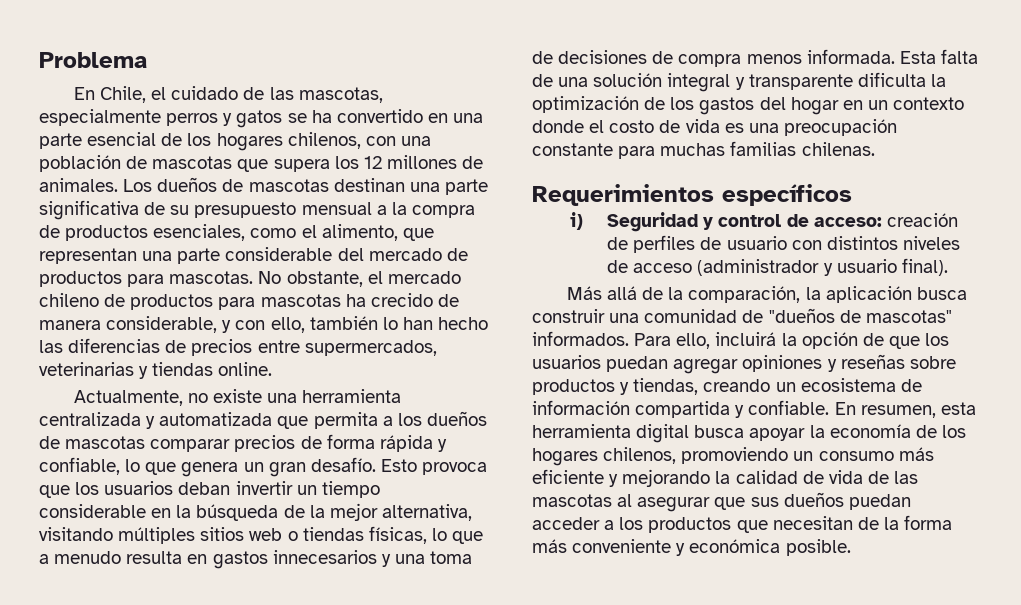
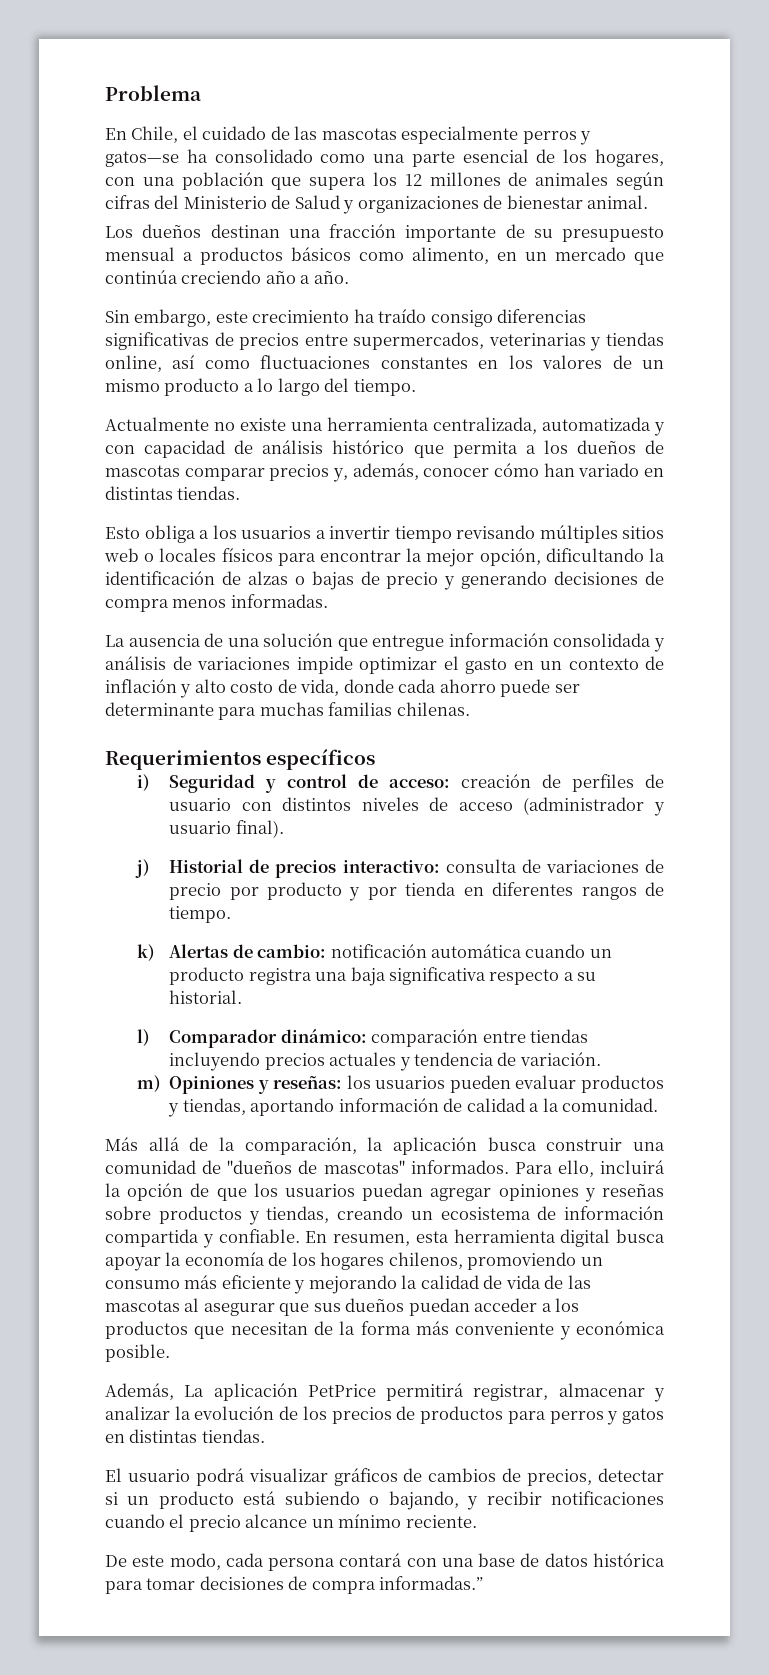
- En Chile, el cuidado de las mascotas, especialmente perros y gatos se ha convertido en una parte esencial de los hogares chilenos, con una población de mascotas que supera los 12 millones de animales. Los dueños de mascotas destinan una parte significativa de su presupuesto mensual a la compra de productos esenciales, como el alimento, que representan una parte considerable del mercado de productos para mascotas. No obstante, el mercado chileno de productos para mascotas ha crecido de manera considerable, y con ello, también lo han hecho las diferencias de precios entre supermercados, veterinarias y tiendas online.
- Actualmente, no existe una herramienta centralizada y automatizada que permita a los dueños de mascotas comparar precios de forma rápida y confiable, lo que genera un gran desafío. Esto provoca que los usuarios deban invertir un tiempo considerable en la búsqueda de la mejor alternativa, visitando múltiples sitios web o tiendas físicas, lo que a menudo resulta en gastos innecesarios y una toma de decisiones de compra menos informada. Esta falta de una solución integral y transparente dificulta la optimización de los gastos del hogar en un contexto donde el costo de vida es una preocupación constante para muchas familias chilenas.
+ En Chile, el cuidado de las mascotas especialmente perros y gatos—se ha consolidado como una parte esencial de los hogares, con una población que supera los 12 millones de animales según cifras del Ministerio de Salud y organizaciones de bienestar animal.
+ Los dueños destinan una fracción importante de su presupuesto mensual a productos básicos como alimento, en un mercado que continúa creciendo año a año.
+ Sin embargo, este crecimiento ha traído consigo diferencias significativas de precios entre supermercados, veterinarias y tiendas online, así como fluctuaciones constantes en los valores de un mismo producto a lo largo del tiempo.
+ Actualmente no existe una herramienta centralizada, automatizada y con capacidad de análisis histórico que permita a los dueños de mascotas comparar precios y, además, conocer cómo han variado en distintas tiendas.
+ Esto obliga a los usuarios a invertir tiempo revisando múltiples sitios web o locales físicos para encontrar la mejor opción, dificultando la identificación de alzas o bajas de precio y generando decisiones de compra menos informadas.
+ La ausencia de una solución que entregue información consolidada y análisis de variaciones impide optimizar el gasto en un contexto de inflación y alto costo de vida, donde cada ahorro puede ser determinante para muchas familias chilenas.
+ j) Historial de precios interactivo: consulta de variaciones de precio por producto y por tienda en diferentes rangos de tiempo.
+ k) Alertas de cambio: notificación automática cuando un producto registra una baja significativa respecto a su historial.
+ l) Comparador dinámico: comparación entre tiendas incluyendo precios actuales y tendencia de variación.
+ m) Opiniones y reseñas: los usuarios pueden evaluar productos y tiendas, aportando información de calidad a la comunidad.
+ Además, La aplicación PetPrice permitirá registrar, almacenar y analizar la evolución de los precios de productos para perros y gatos en distintas tiendas.
+ El usuario podrá visualizar gráficos de cambios de precios, detectar si un producto está subiendo o bajando, y recibir notificaciones cuando el precio alcance un mínimo reciente.
+ De este modo, cada persona contará con una base de datos histórica para tomar decisiones de compra informadas.”

